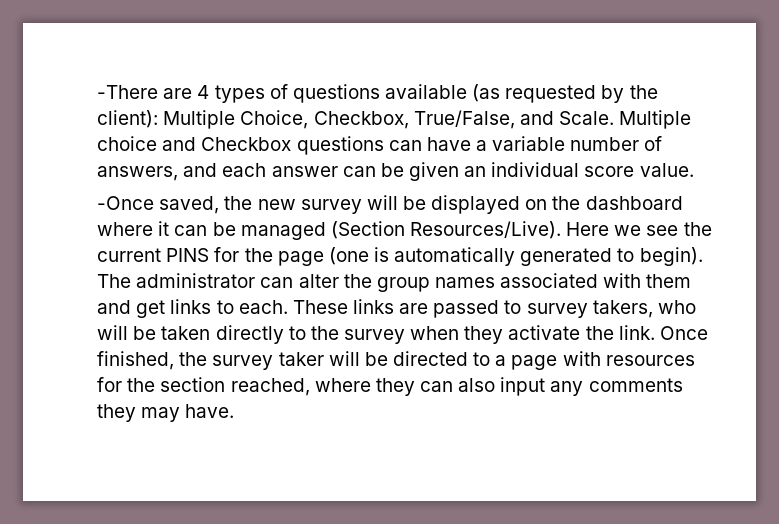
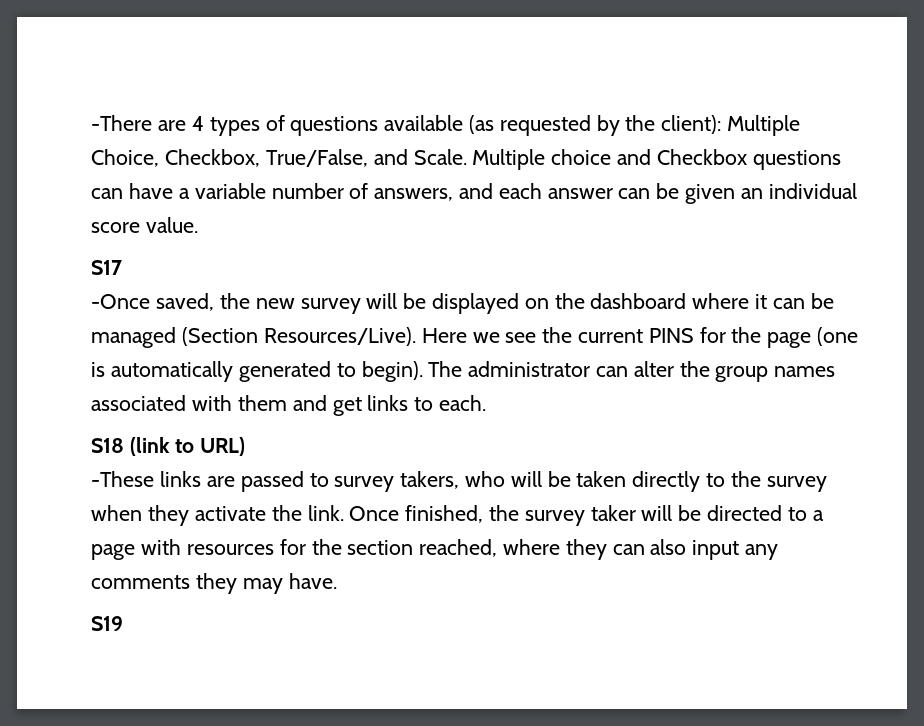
+ S17
- The administrator can alter the group names associated with them and get links to each. These links are passed to survey takers, who will be taken directly to the survey when they activate the link.
+ The administrator can alter the group names associated with them and get links to each.
+ S18 (link to URL)
+ -These links are passed to survey takers, who will be taken directly to the survey when they activate the link.
+ S19

